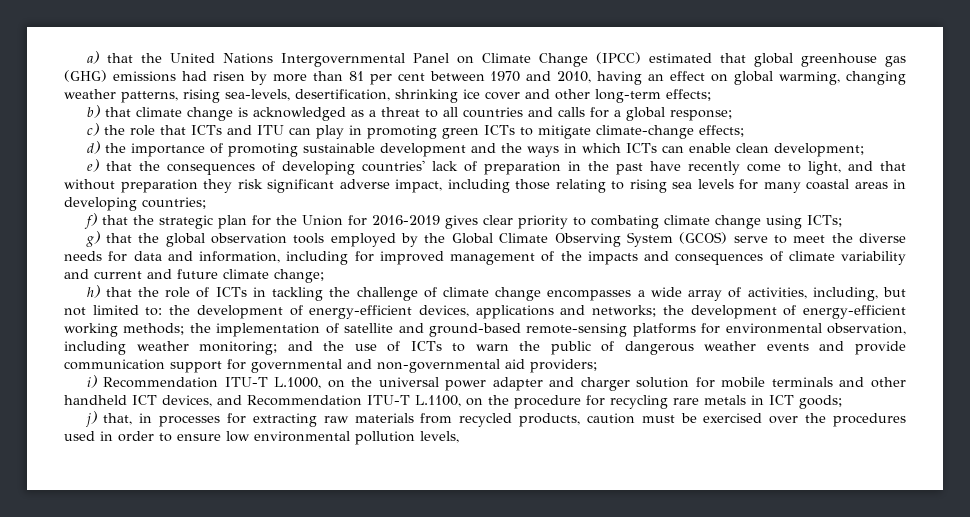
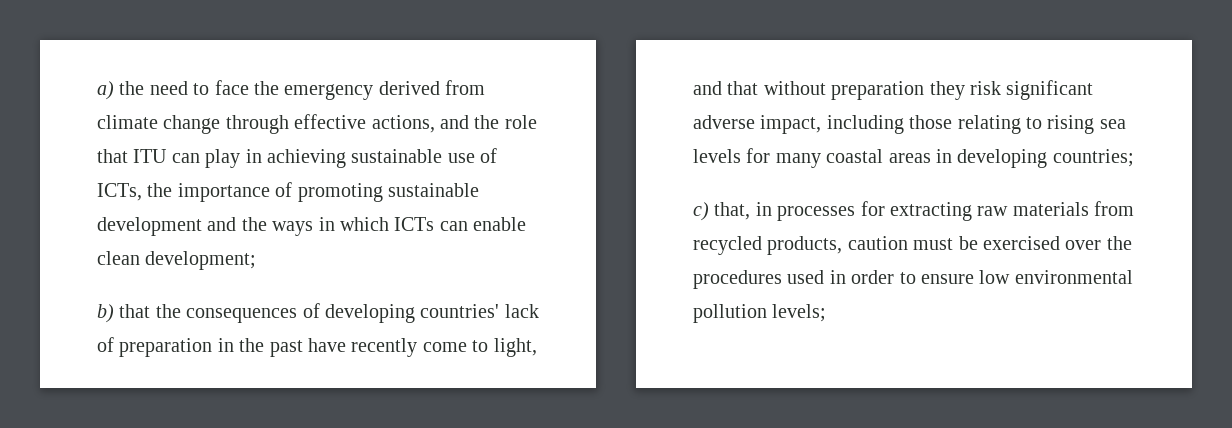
- a) that the United Nations Intergovernmental Panel on Climate Change (IPCC) estimated that global greenhouse gas (GHG) emissions had risen by more than 81 per cent between 1970 and 2010, having an effect on global warming, changing weather patterns, rising sea-levels, desertification, shrinking ice cover and other long-term effects;
- b) that climate change is acknowledged as a threat to all countries and calls for a global response;
- c) the role that ICTs and ITU can play in promoting green ICTs to mitigate climate-change effects;
- d) the importance of promoting sustainable development and the ways in which ICTs can enable clean development;
+ a) the need to face the emergency derived from climate change through effective actions, and the role that ITU can play in achieving sustainable use of ICTs, the importance of promoting sustainable development and the ways in which ICTs can enable clean development;
- e) that the consequences of developing countries' lack of preparation in the past have recently come to light, and that without preparation they risk significant adverse impact, including those relating to rising sea levels for many coastal areas in developing countries;
+ b) that the consequences of developing countries' lack of preparation in the past have recently come to light, and that without preparation they risk significant adverse impact, including those relating to rising sea levels for many coastal areas in developing countries;
- f) that the strategic plan for the Union for 2016-2019 gives clear priority to combating climate change using ICTs;
- g) that the global observation tools employed by the Global Climate Observing System (GCOS) serve to meet the diverse needs for data and information, including for improved management of the impacts and consequences of climate variability and current and future climate change;
- h) that the role of ICTs in tackling the challenge of climate change encompasses a wide array of activities, including, but not limited to: the development of energy-efficient devices, applications and networks; the development of energy-efficient working methods; the implementation of satellite and ground-based remote-sensing platforms for environmental observation, including weather monitoring; and the use of ICTs to warn the public of dangerous weather events and provide communication support for governmental and non-governmental aid providers;
- i) Recommendation ITU-T L.1000, on the universal power adapter and charger solution for mobile terminals and other handheld ICT devices, and Recommendation ITU-T L.1100, on the procedure for recycling rare metals in ICT goods;
- j) that, in processes for extracting raw materials from recycled products, caution must be exercised over the procedures used in order to ensure low environmental pollution levels,
+ c) that, in processes for extracting raw materials from recycled products, caution must be exercised over the procedures used in order to ensure low environmental pollution levels;

